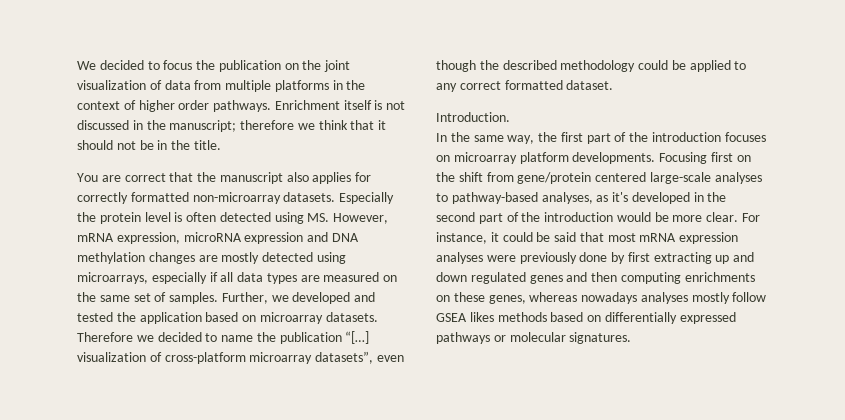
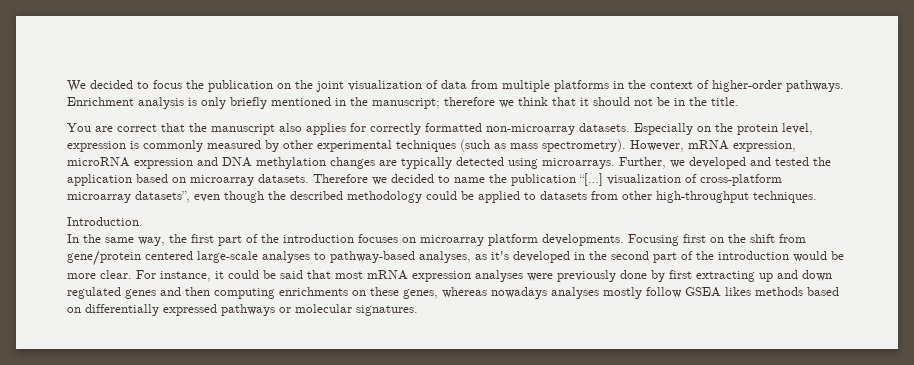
- We decided to focus the publication on the joint visualization of data from multiple platforms in the context of higher order pathways. Enrichment itself is not discussed in the manuscript; therefore we think that it should not be in the title.
+ We decided to focus the publication on the joint visualization of data from multiple platforms in the context of higher-order pathways. Enrichment analysis is only briefly mentioned in the manuscript; therefore we think that it should not be in the title.
- Especially the protein level is often detected using MS. However, mRNA expression, microRNA expression and DNA methylation changes are mostly detected using microarrays, especially if all data types are measured on the same set of samples.
+ Especially on the protein level, expression is commonly measured by other experimental techniques (such as mass spectrometry). However, mRNA expression, microRNA expression and DNA methylation changes are typically detected using microarrays.
- Therefore we decided to name the publication “[…] visualization of cross-platform microarray datasets”, even though the described methodology could be applied to any correct formatted dataset.
+ Therefore we decided to name the publication “[…] visualization of cross-platform microarray datasets”, even though the described methodology could be applied to datasets from other high-throughput techniques.

